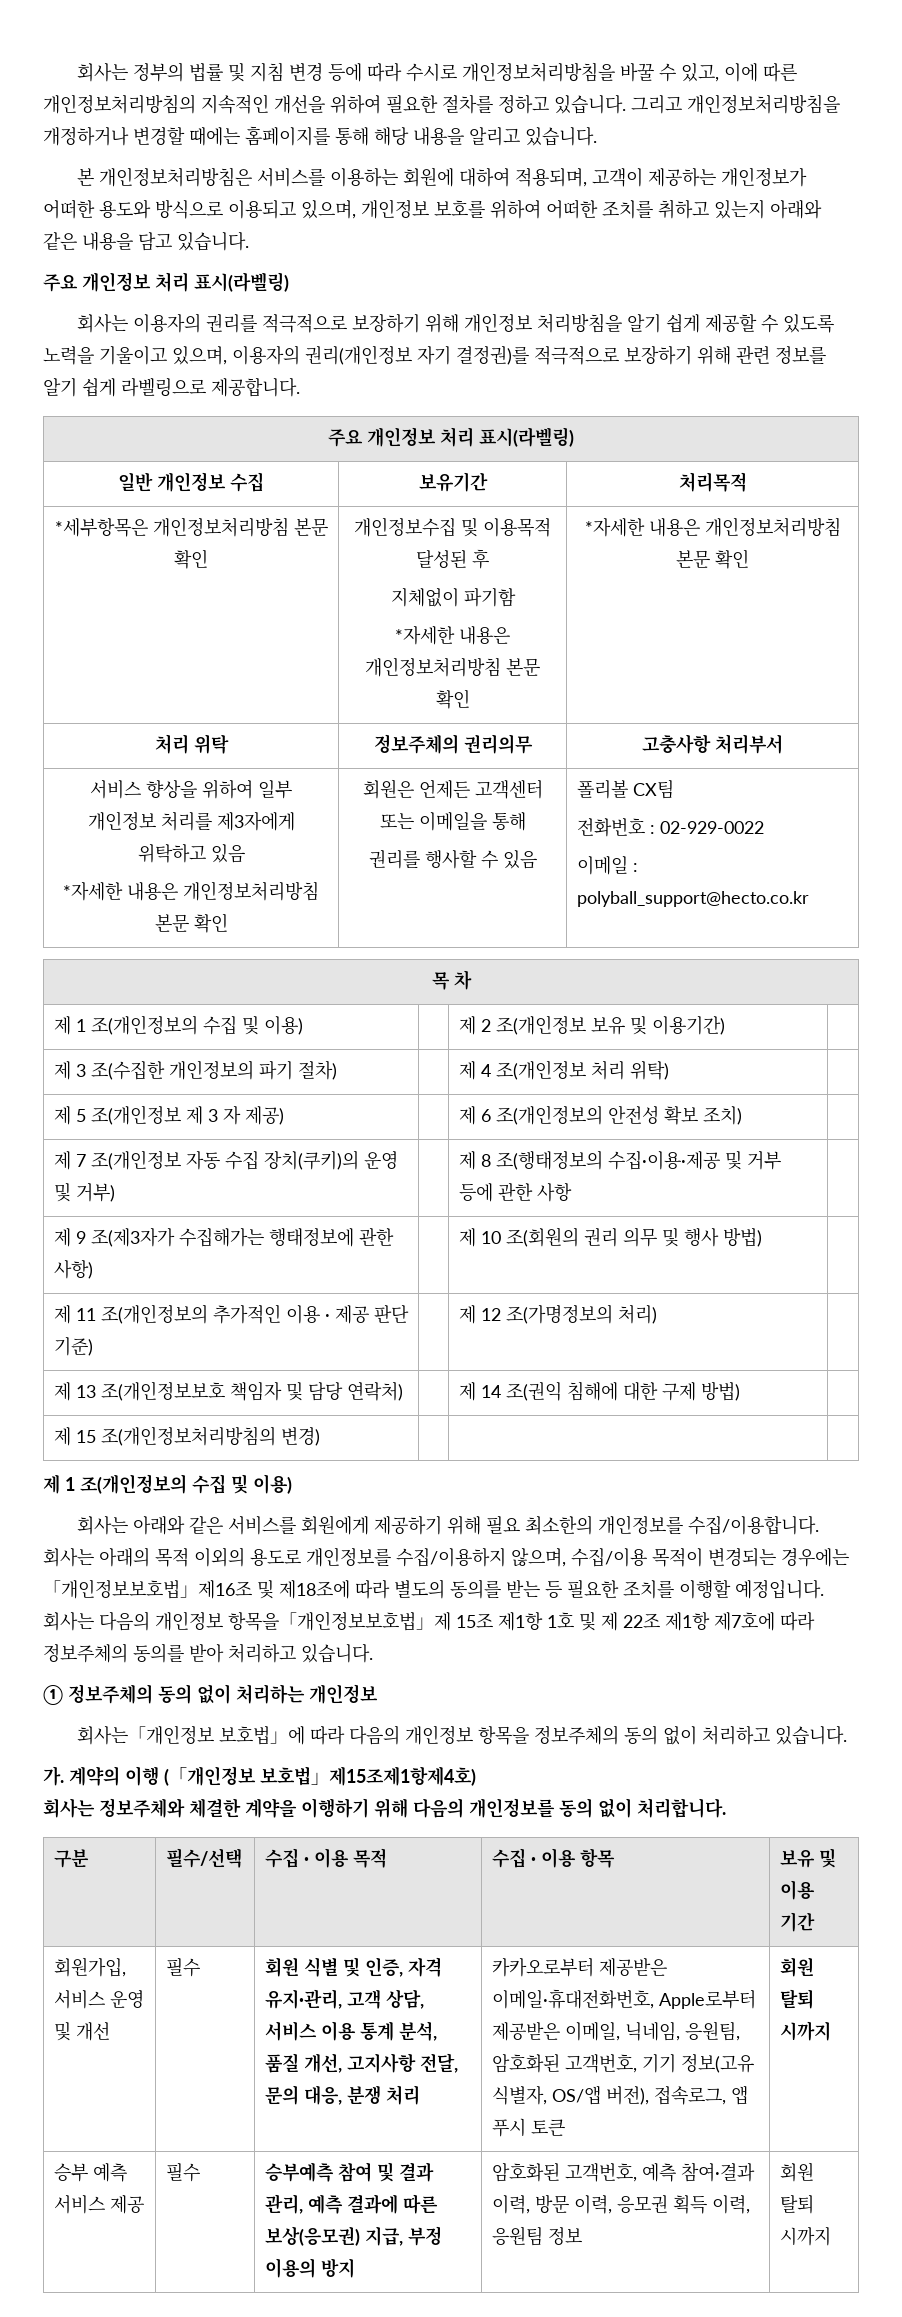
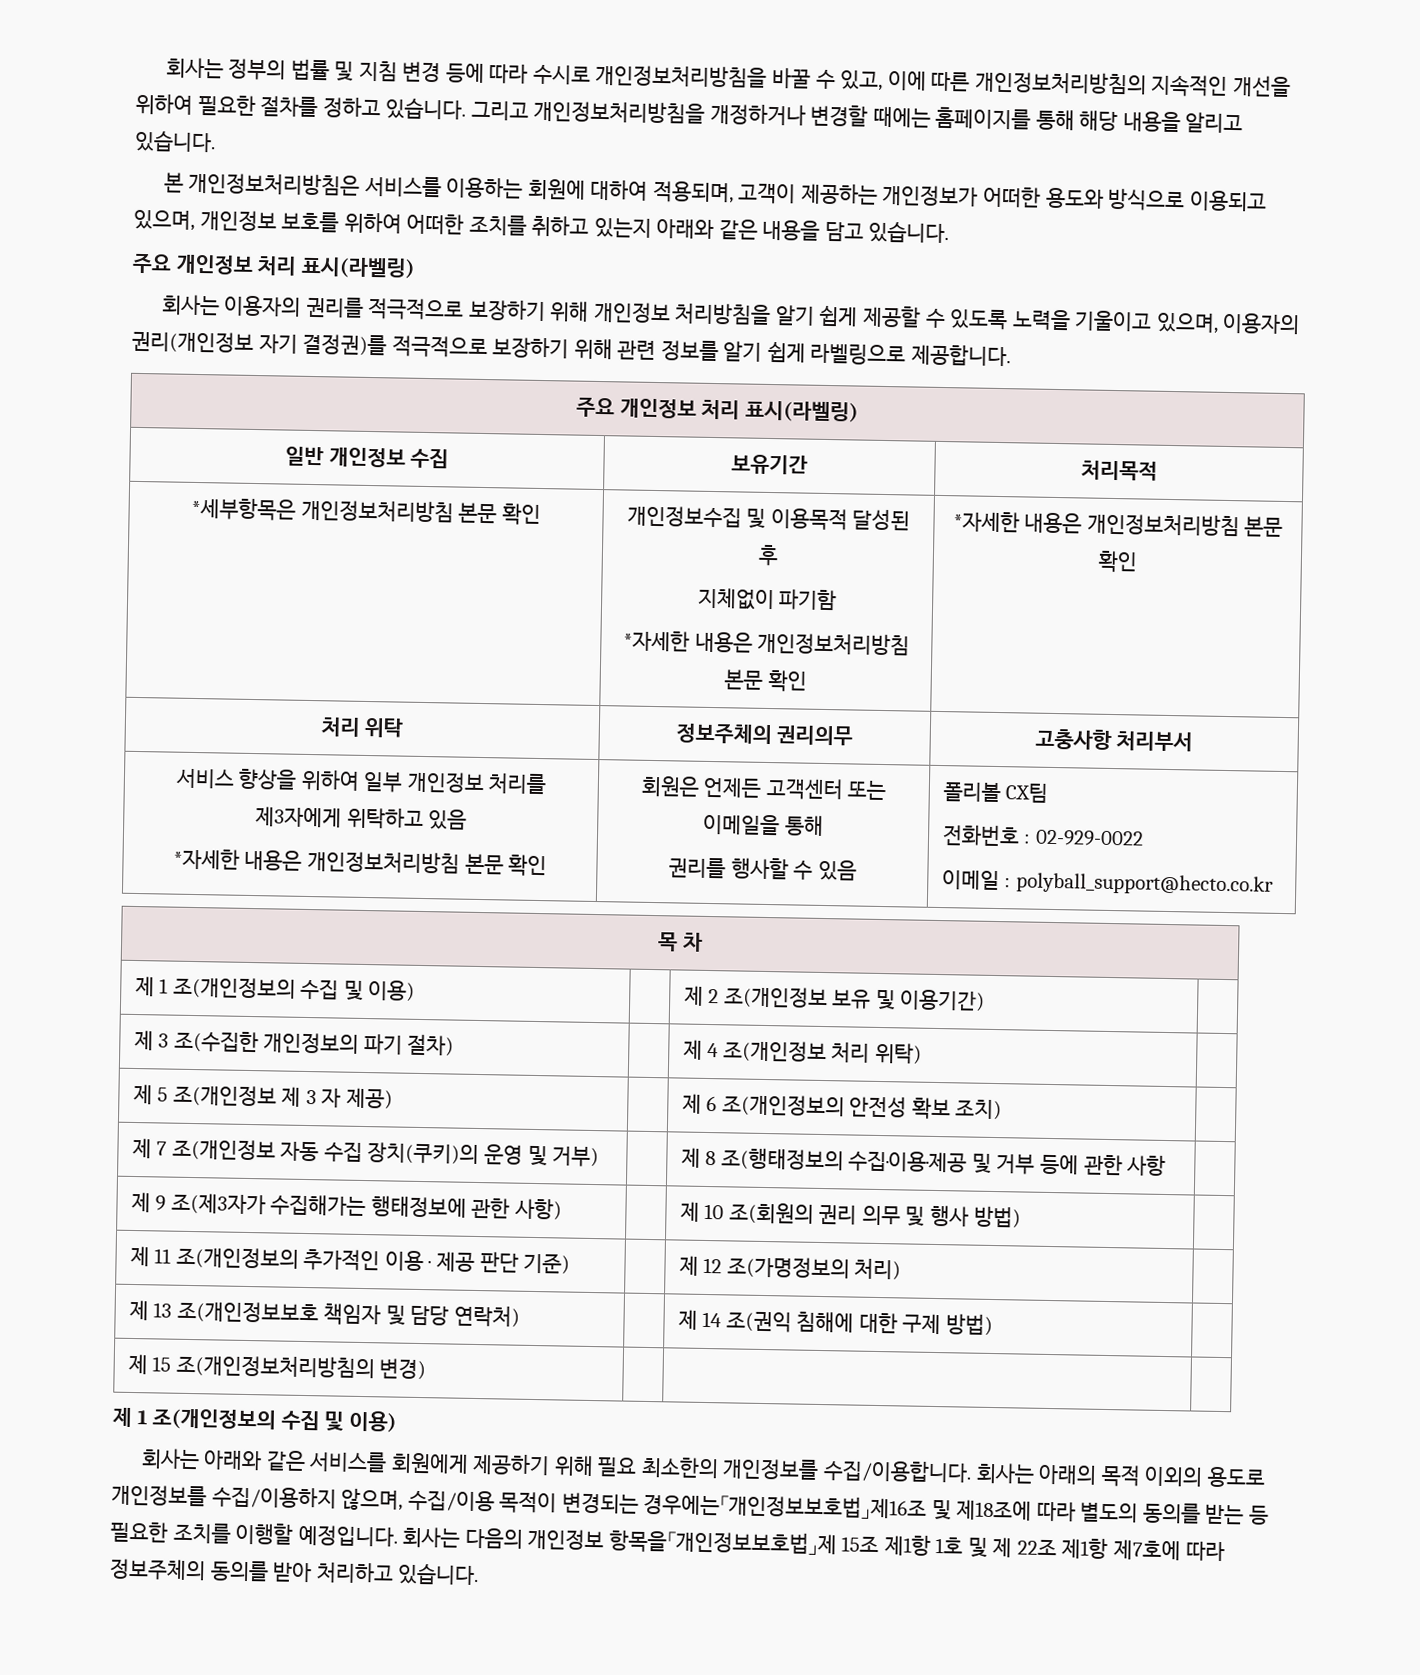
- ① 정보주체의 동의 없이 처리하는 개인정보
- 회사는「개인정보 보호법」에 따라 다음의 개인정보 항목을 정보주체의 동의 없이 처리하고 있습니다.
- 가. 계약의 이행 (「개인정보 보호법」제15조제1항제4호)
- 회사는 정보주체와 체결한 계약을 이행하기 위해 다음의 개인정보를 동의 없이 처리합니다.
- 구분 | 필수/선택 | 수집 · 이용 목적 | 수집 · 이용 항목 | 보유 및 이용 기간
- 회원가입, 서비스 운영 및 개선 | 필수 | 회원 식별 및 인증, 자격 유지·관리, 고객 상담, 서비스 이용 통계 분석, 품질 개선, 고지사항 전달, 문의 대응, 분쟁 처리 | 카카오로부터 제공받은 이메일·휴대전화번호, Apple로부터 제공받은 이메일, 닉네임, 응원팀, 암호화된 고객번호, 기기 정보(고유 식별자, OS/앱 버전), 접속로그, 앱 푸시 토큰 | 회원 탈퇴 시까지
- 승부 예측 서비스 제공 | 필수 | 승부예측 참여 및 결과 관리, 예측 결과에 따른 보상(응모권) 지급, 부정 이용의 방지 | 암호화된 고객번호, 예측 참여·결과 이력, 방문 이력, 응모권 획득 이력, 응원팀 정보 | 회원 탈퇴 시까지

